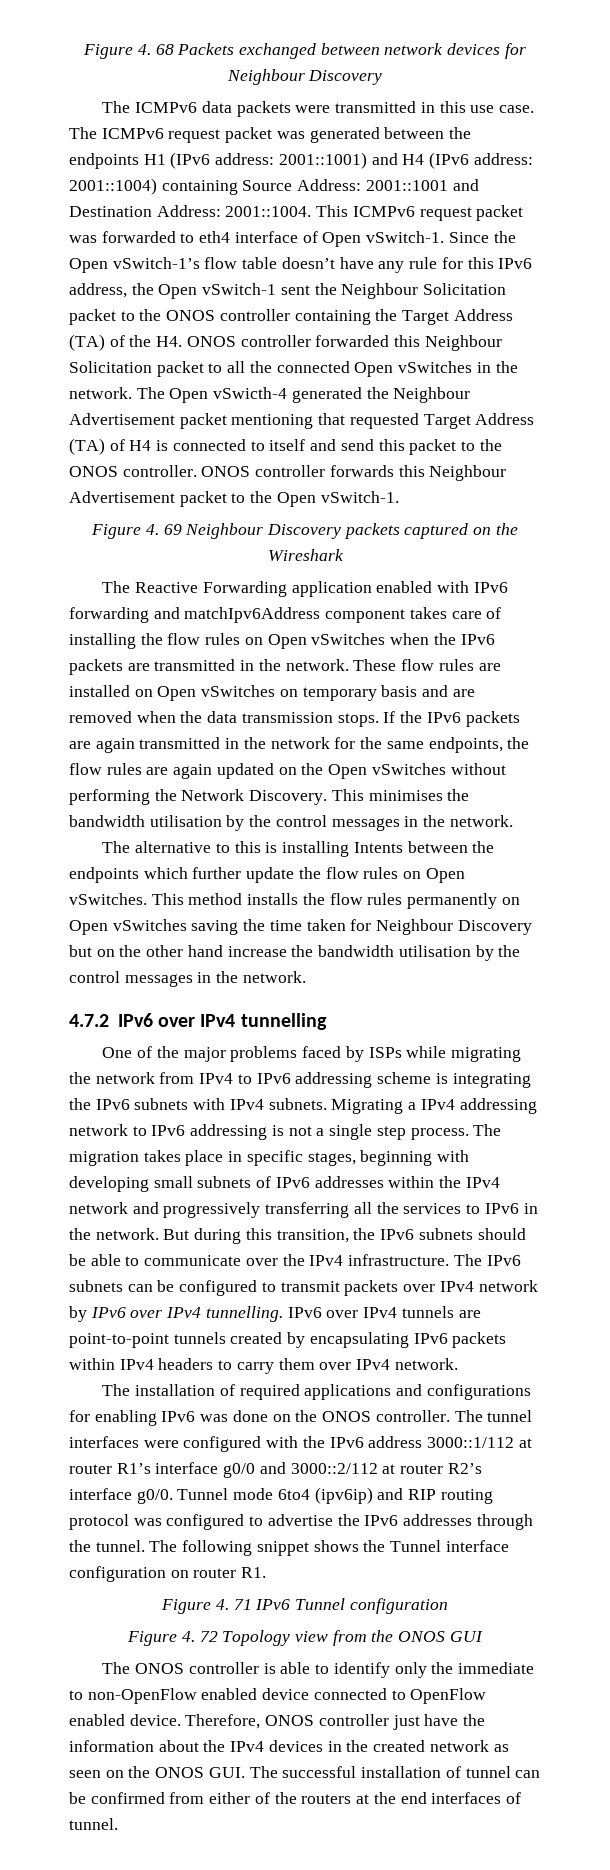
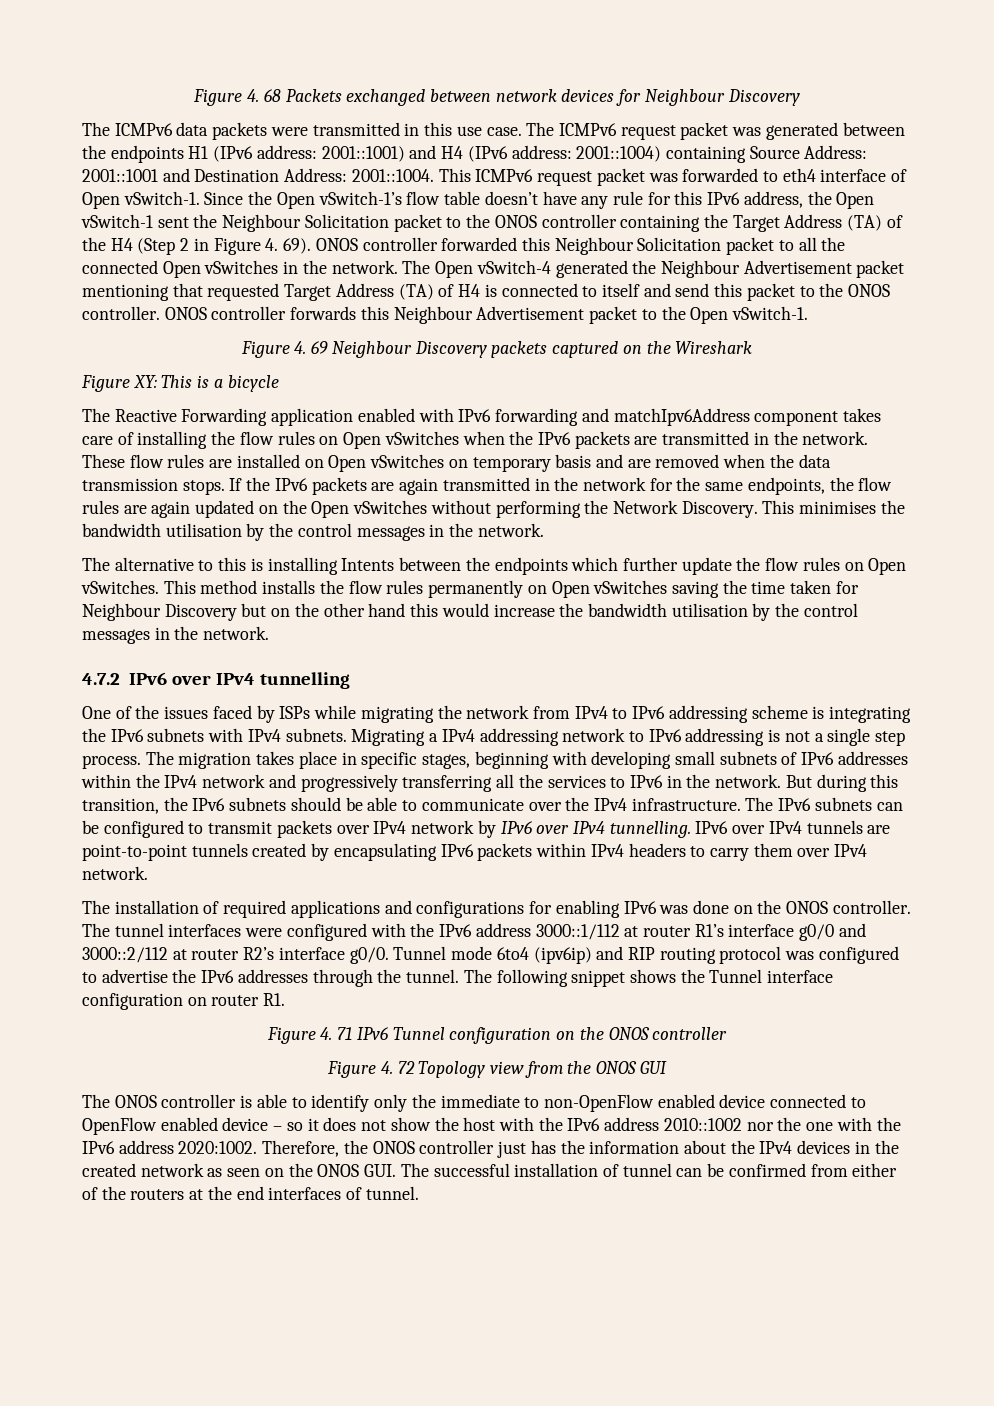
- Since the Open vSwitch-1’s flow table doesn’t have any rule for this IPv6 address, the Open vSwitch-1 sent the Neighbour Solicitation packet to the ONOS controller containing the Target Address (TA) of the H4. ONOS controller forwarded this Neighbour Solicitation packet to all the connected Open vSwitches in the network.
+ Since the Open vSwitch-1’s flow table doesn’t have any rule for this IPv6 address, the Open vSwitch-1 sent the Neighbour Solicitation packet to the ONOS controller containing the Target Address (TA) of the H4 (Step 2 in Figure 4. 69). ONOS controller forwarded this Neighbour Solicitation packet to all the connected Open vSwitches in the network.
- The Open vSwicth-4 generated the Neighbour Advertisement packet mentioning that requested Target Address (TA) of H4 is connected to itself and send this packet to the ONOS controller.
+ The Open vSwitch-4 generated the Neighbour Advertisement packet mentioning that requested Target Address (TA) of H4 is connected to itself and send this packet to the ONOS controller.
+ Figure XY: This is a bicycle
- This method installs the flow rules permanently on Open vSwitches saving the time taken for Neighbour Discovery but on the other hand increase the bandwidth utilisation by the control messages in the network.
+ This method installs the flow rules permanently on Open vSwitches saving the time taken for Neighbour Discovery but on the other hand this would increase the bandwidth utilisation by the control messages in the network.
- One of the major problems faced by ISPs while migrating the network from IPv4 to IPv6 addressing scheme is integrating the IPv6 subnets with IPv4 subnets.
+ One of the issues faced by ISPs while migrating the network from IPv4 to IPv6 addressing scheme is integrating the IPv6 subnets with IPv4 subnets.
- Figure 4. 71 IPv6 Tunnel configuration
+ Figure 4. 71 IPv6 Tunnel configuration on the ONOS controller
- The ONOS controller is able to identify only the immediate to non-OpenFlow enabled device connected to OpenFlow enabled device. Therefore, ONOS controller just have the information about the IPv4 devices in the created network as seen on the ONOS GUI. The successful installation of tunnel can be confirmed from either of the routers at the end interfaces of tunnel.
+ The ONOS controller is able to identify only the immediate to non-OpenFlow enabled device connected to OpenFlow enabled device – so it does not show the host with the IPv6 address 2010::1002 nor the one with the IPv6 address 2020:1002. Therefore, the ONOS controller just has the information about the IPv4 devices in the created network as seen on the ONOS GUI. The successful installation of tunnel can be confirmed from either of the routers at the end interfaces of tunnel.

